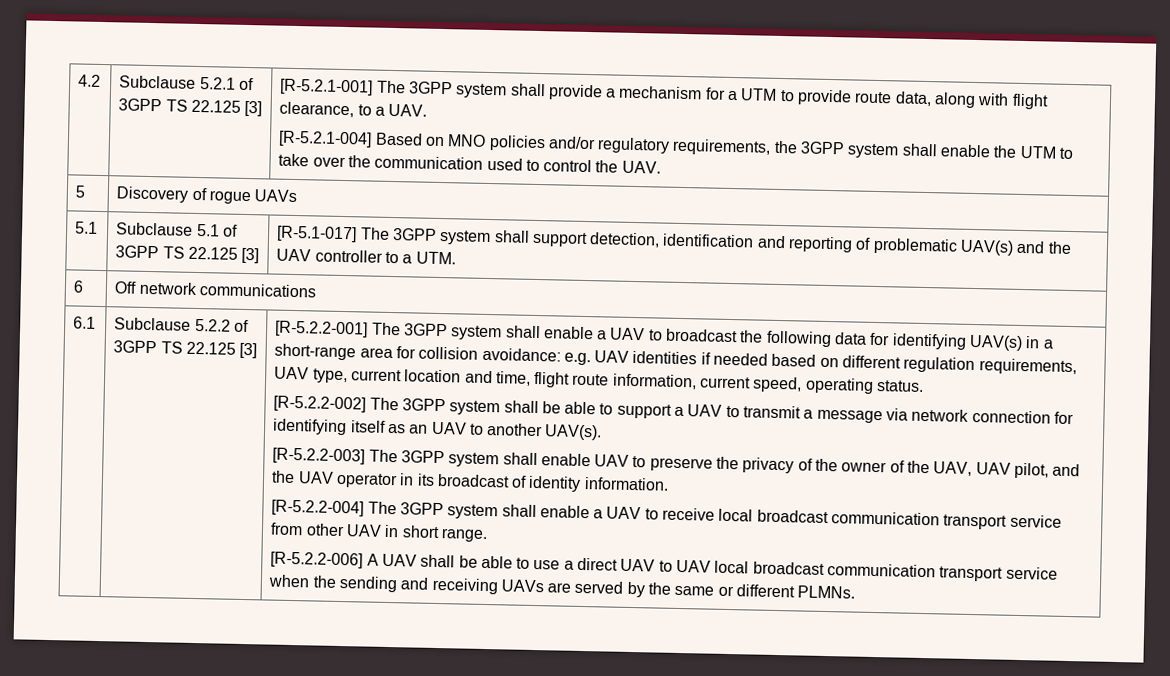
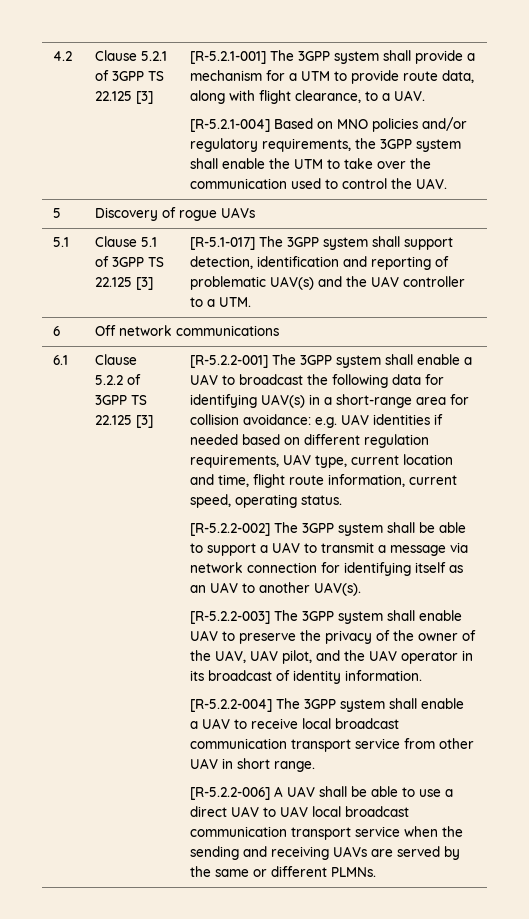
- Subclause 5.2.1 of 3GPP TS 22.125 [3]
+ Clause 5.2.1 of 3GPP TS 22.125 [3]
- 5.1 | Subclause 5.1 of 3GPP TS 22.125 [3] | [R-5.1-017] The 3GPP system shall support detection, identification and reporting of problematic UAV(s) and the UAV controller to a UTM.
+ 5.1 | Clause 5.1 of 3GPP TS 22.125 [3] | [R-5.1-017] The 3GPP system shall support detection, identification and reporting of problematic UAV(s) and the UAV controller to a UTM.
- Subclause 5.2.2 of 3GPP TS 22.125 [3]
+ Clause 5.2.2 of 3GPP TS 22.125 [3]

